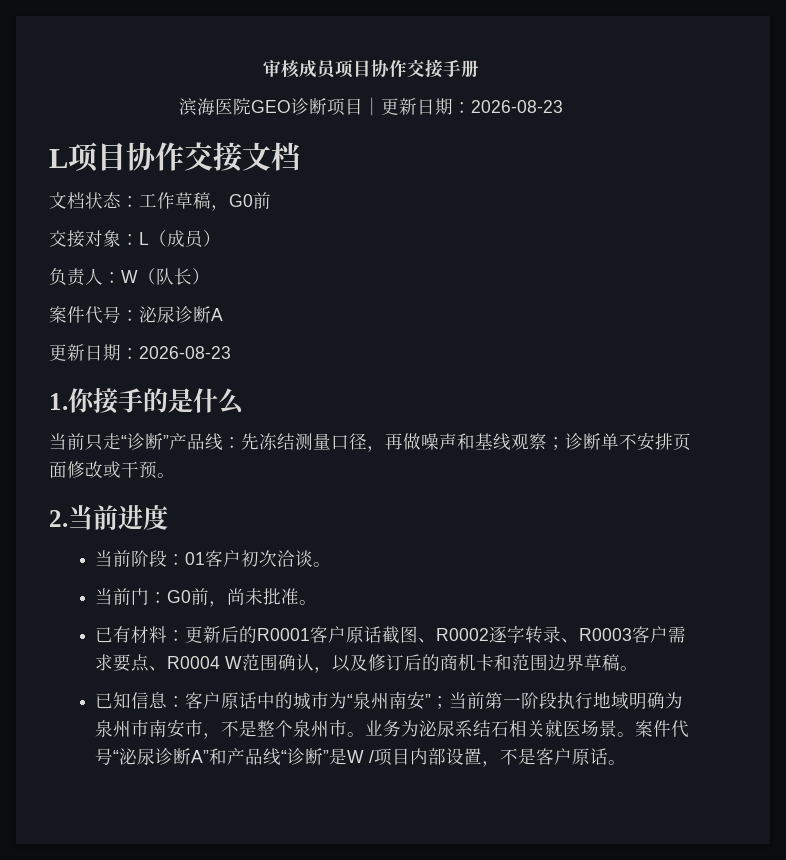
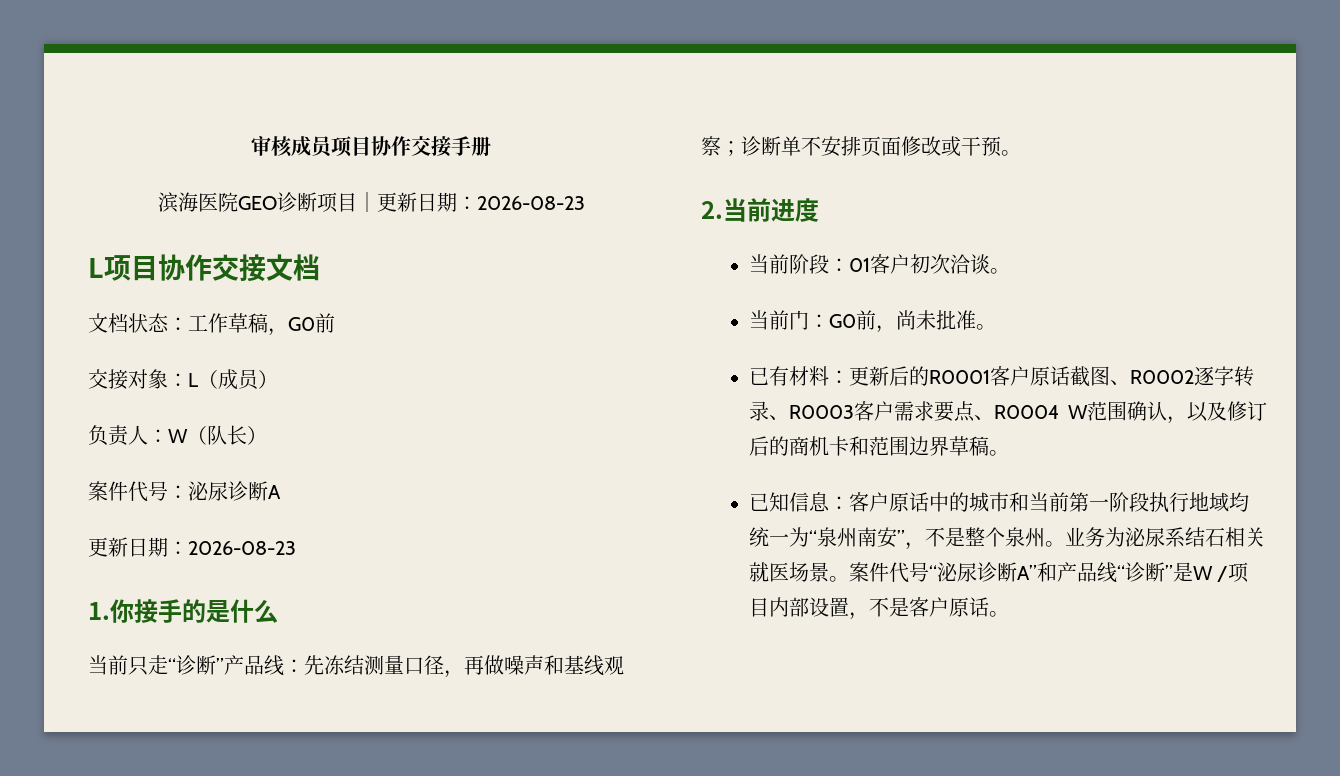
- 已知信息：客户原话中的城市为“泉州南安”；当前第一阶段执行地域明确为泉州市南安市，不是整个泉州市。
+ 已知信息：客户原话中的城市和当前第一阶段执行地域均统一为“泉州南安”，不是整个泉州。

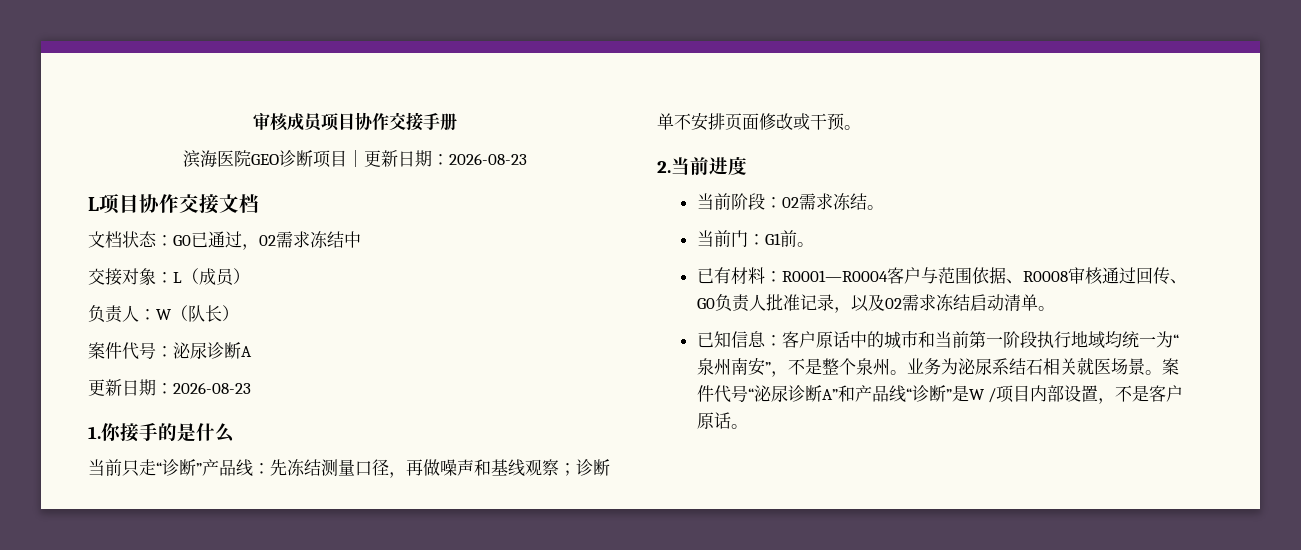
- 文档状态：工作草稿，G0前
+ 文档状态：G0已通过，02需求冻结中
- 当前阶段：01客户初次洽谈。
+ 当前阶段：02需求冻结。
- 当前门：G0前，尚未批准。
+ 当前门：G1前。
- 已有材料：更新后的R0001客户原话截图、R0002逐字转录、R0003客户需求要点、R0004 W范围确认，以及修订后的商机卡和范围边界草稿。
+ 已有材料：R0001—R0004客户与范围依据、R0008审核通过回传、G0负责人批准记录，以及02需求冻结启动清单。

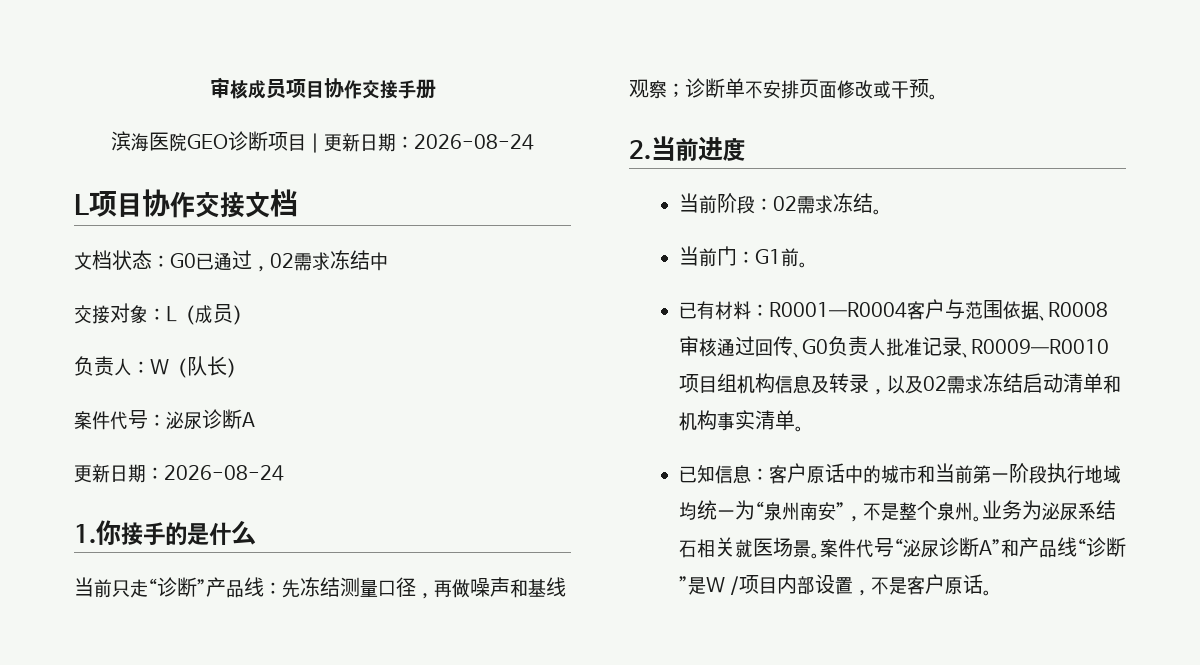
- 滨海医院GEO诊断项目｜更新日期：2026-08-23
+ 滨海医院GEO诊断项目｜更新日期：2026-08-24
  案件代号：泌尿诊断A
- 更新日期：2026-08-23
+ 更新日期：2026-08-24
- 已有材料：R0001—R0004客户与范围依据、R0008审核通过回传、G0负责人批准记录，以及02需求冻结启动清单。
+ 已有材料：R0001—R0004客户与范围依据、R0008审核通过回传、G0负责人批准记录、R0009—R0010项目组机构信息及转录，以及02需求冻结启动清单和机构事实清单。

